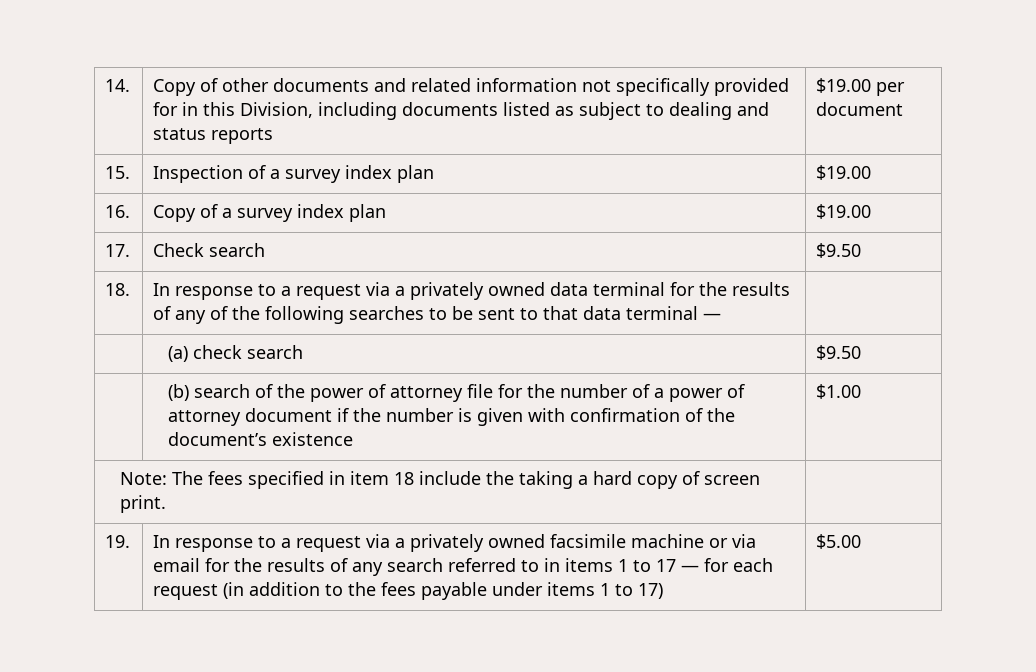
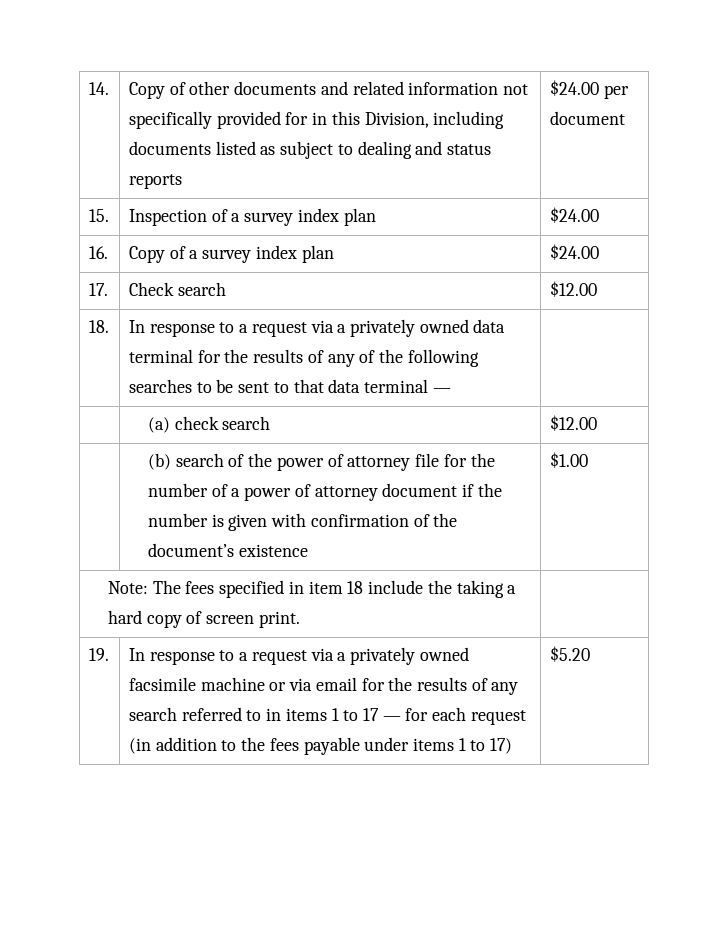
- 14. | Copy of other documents and related information not specifically provided for in this Division, including documents listed as subject to dealing and status reports | $19.00 per document
+ 14. | Copy of other documents and related information not specifically provided for in this Division, including documents listed as subject to dealing and status reports | $24.00 per document
- 15. | Inspection of a survey index plan | $19.00
+ 15. | Inspection of a survey index plan | $24.00
- 16. | Copy of a survey index plan | $19.00
+ 16. | Copy of a survey index plan | $24.00
- 17. | Check search | $9.50
+ 17. | Check search | $12.00
- | (a) check search | $9.50
+ | (a) check search | $12.00
- $5.00
+ $5.20

